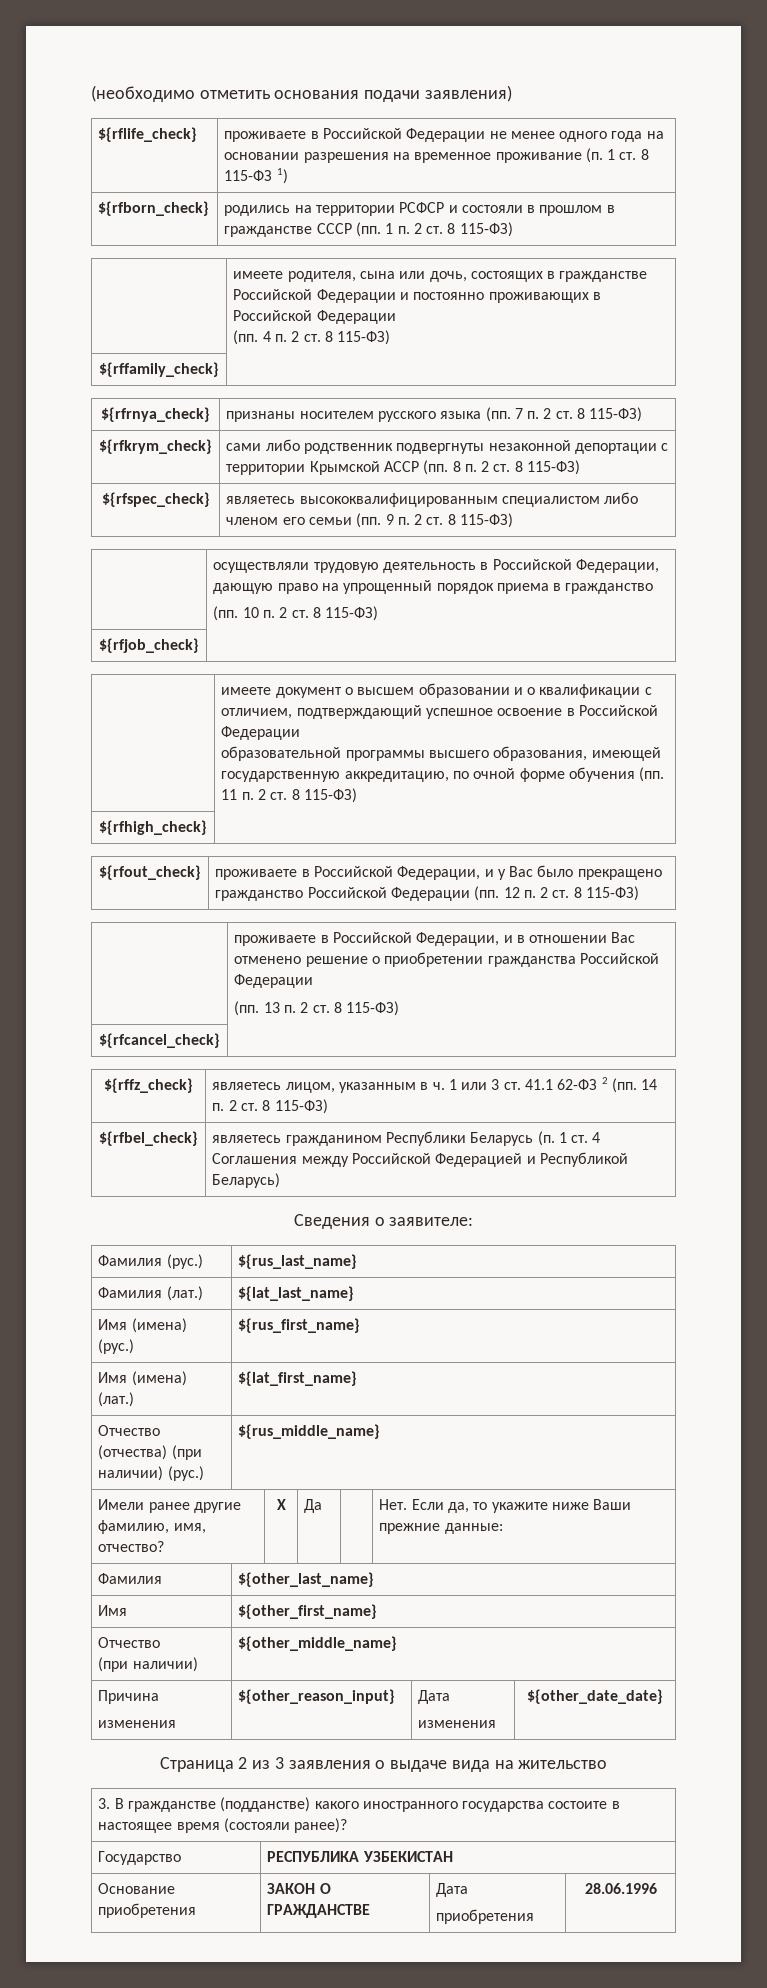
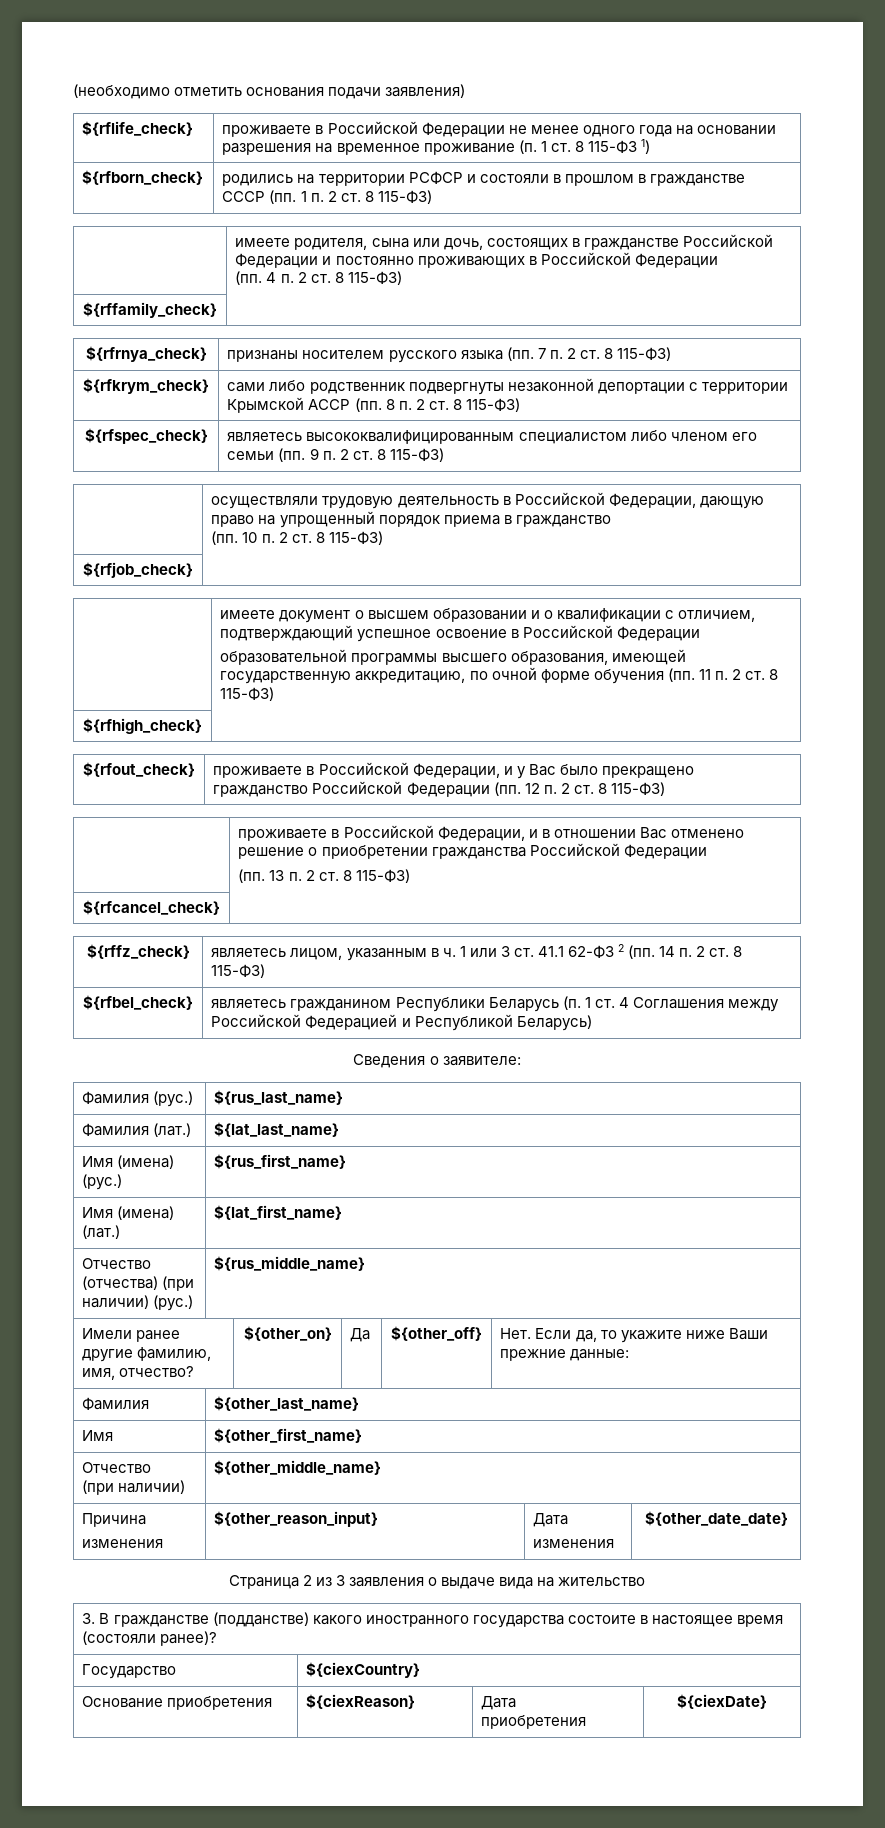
- Имели ранее другие фамилию, имя, отчество? | Х | Да | | Нет. Если да, то укажите ниже Ваши прежние данные:
+ Имели ранее другие фамилию, имя, отчество? | ${other_on} | Да | ${other_off} | Нет. Если да, то укажите ниже Ваши прежние данные:
- Государство | РЕСПУБЛИКА УЗБЕКИСТАН
+ Государство | ${ciexCountry}
- Основание приобретения | ЗАКОН О ГРАЖДАНСТВЕ | Дата
- приобретения | 28.06.1996
+ Основание приобретения | ${ciexReason} | Дата
+ приобретения | ${ciexDate}

